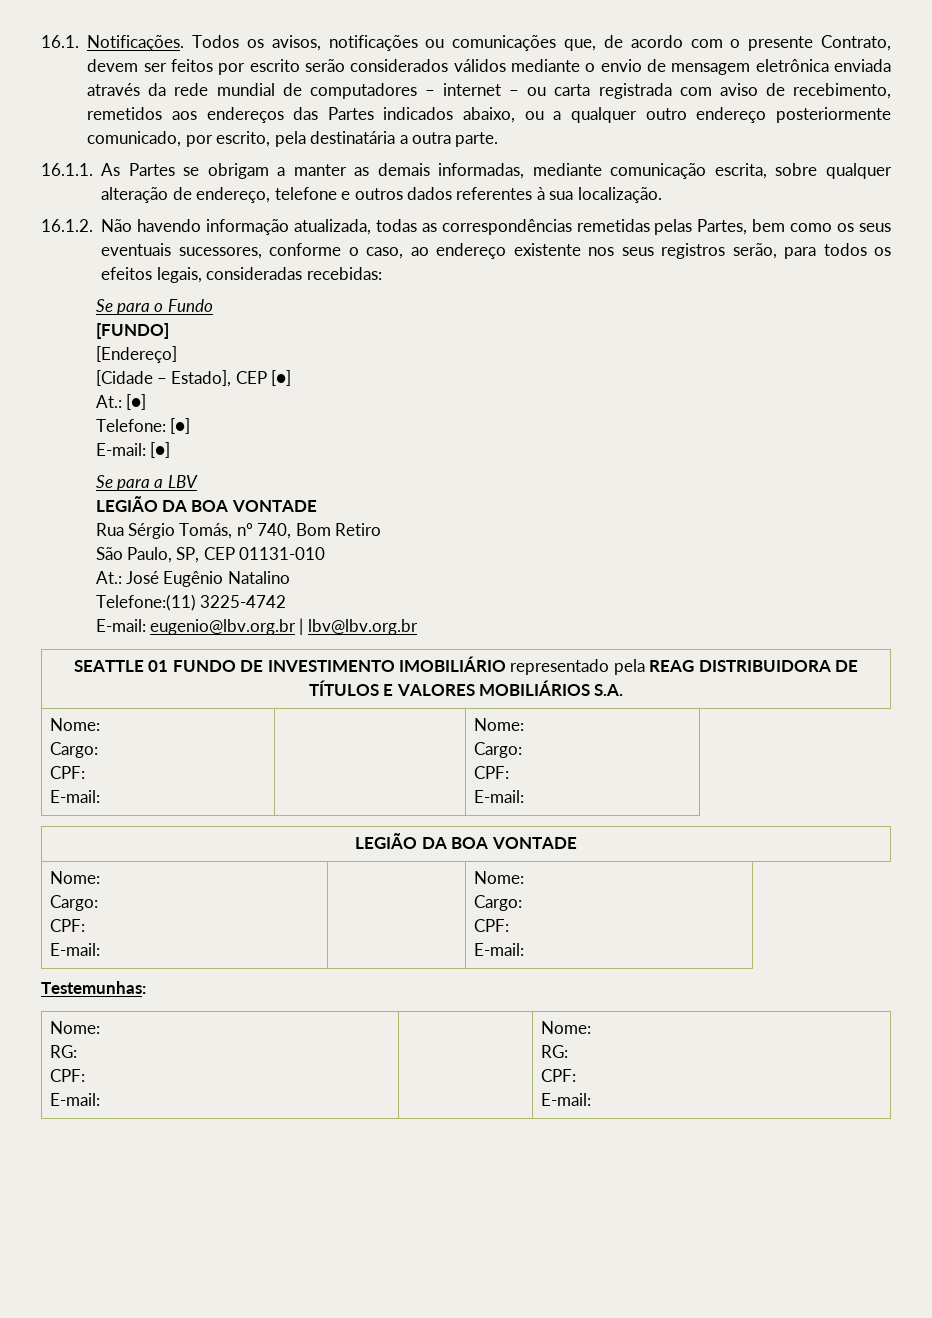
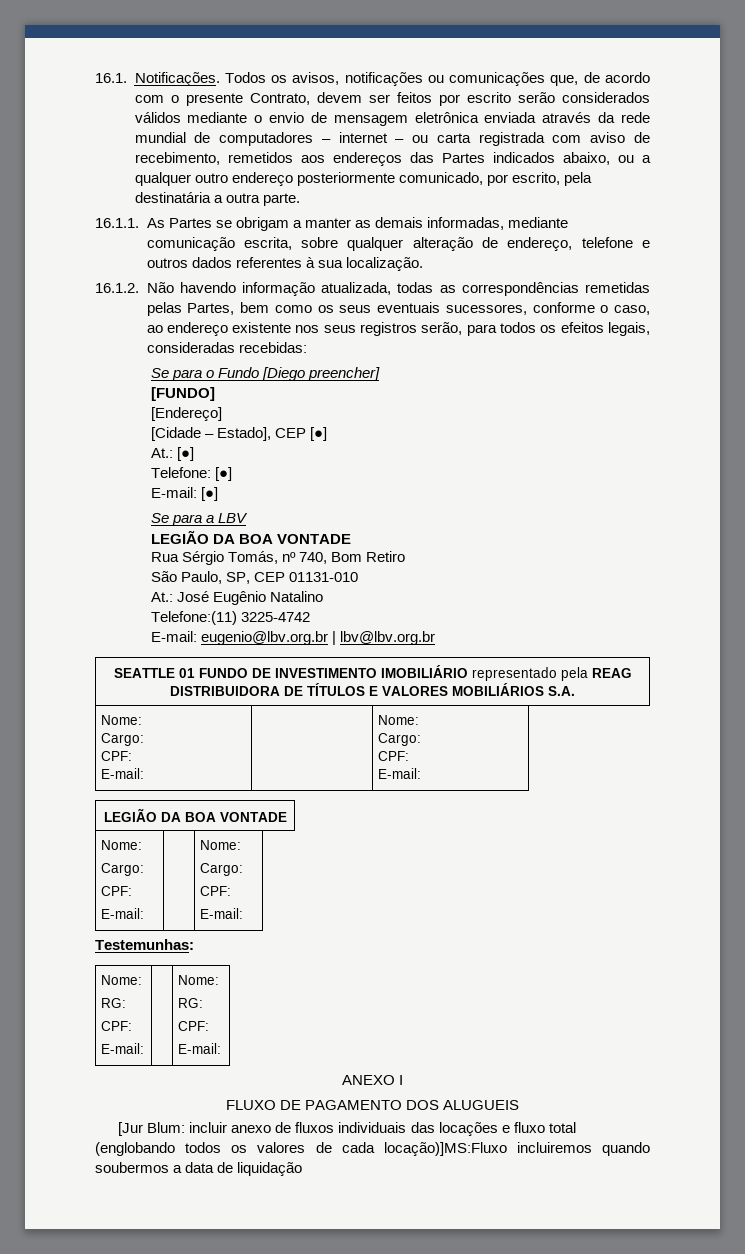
- Se para o Fundo
+ Se para o Fundo [Diego preencher]
+ ANEXO I
+ FLUXO DE PAGAMENTO DOS ALUGUEIS
+ [Jur Blum: incluir anexo de fluxos individuais das locações e fluxo total (englobando todos os valores de cada locação)]MS:Fluxo incluiremos quando soubermos a data de liquidação

